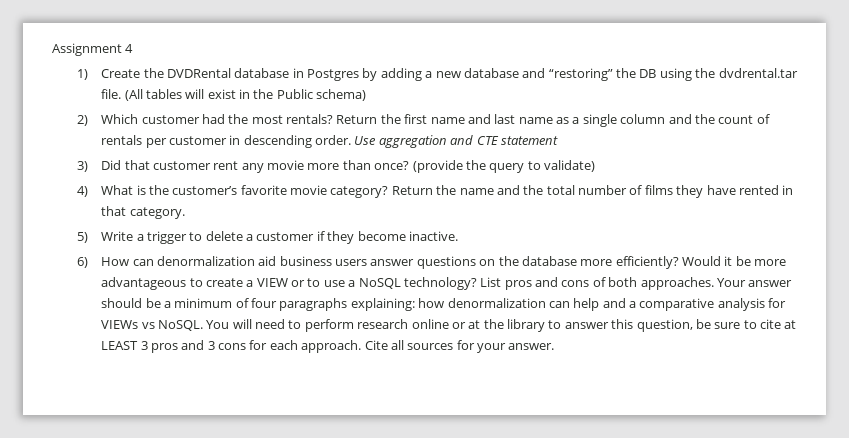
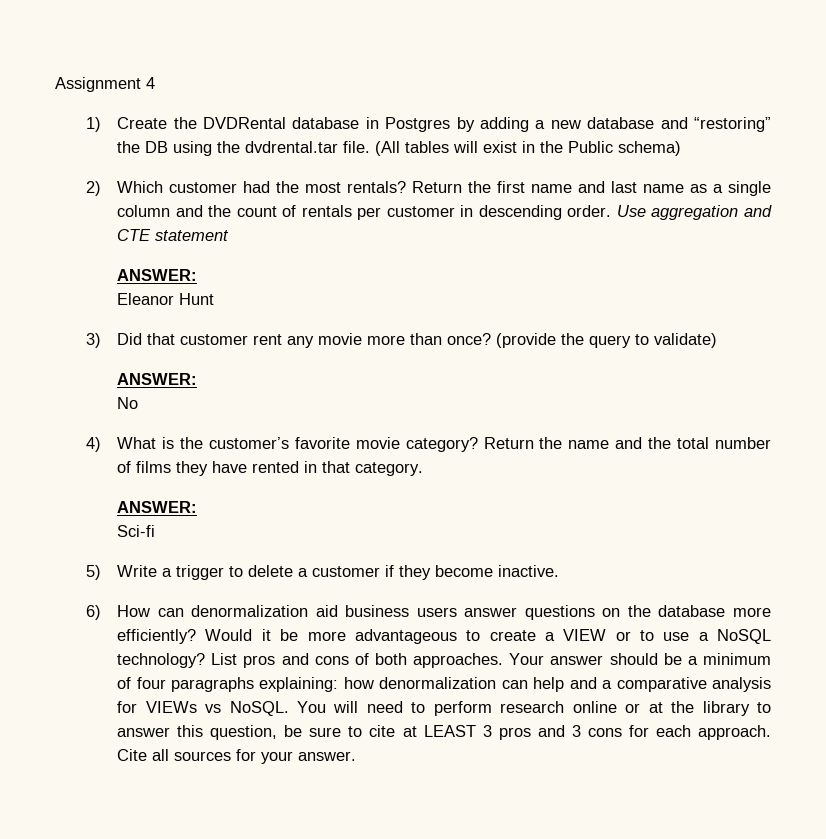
  Use aggregation and CTE statement
+ ANSWER:
+ Eleanor Hunt
  (provide the query to validate)
+ ANSWER:
+ No
  Return the name and the total number of films they have rented in that category.
+ ANSWER:
+ Sci-fi

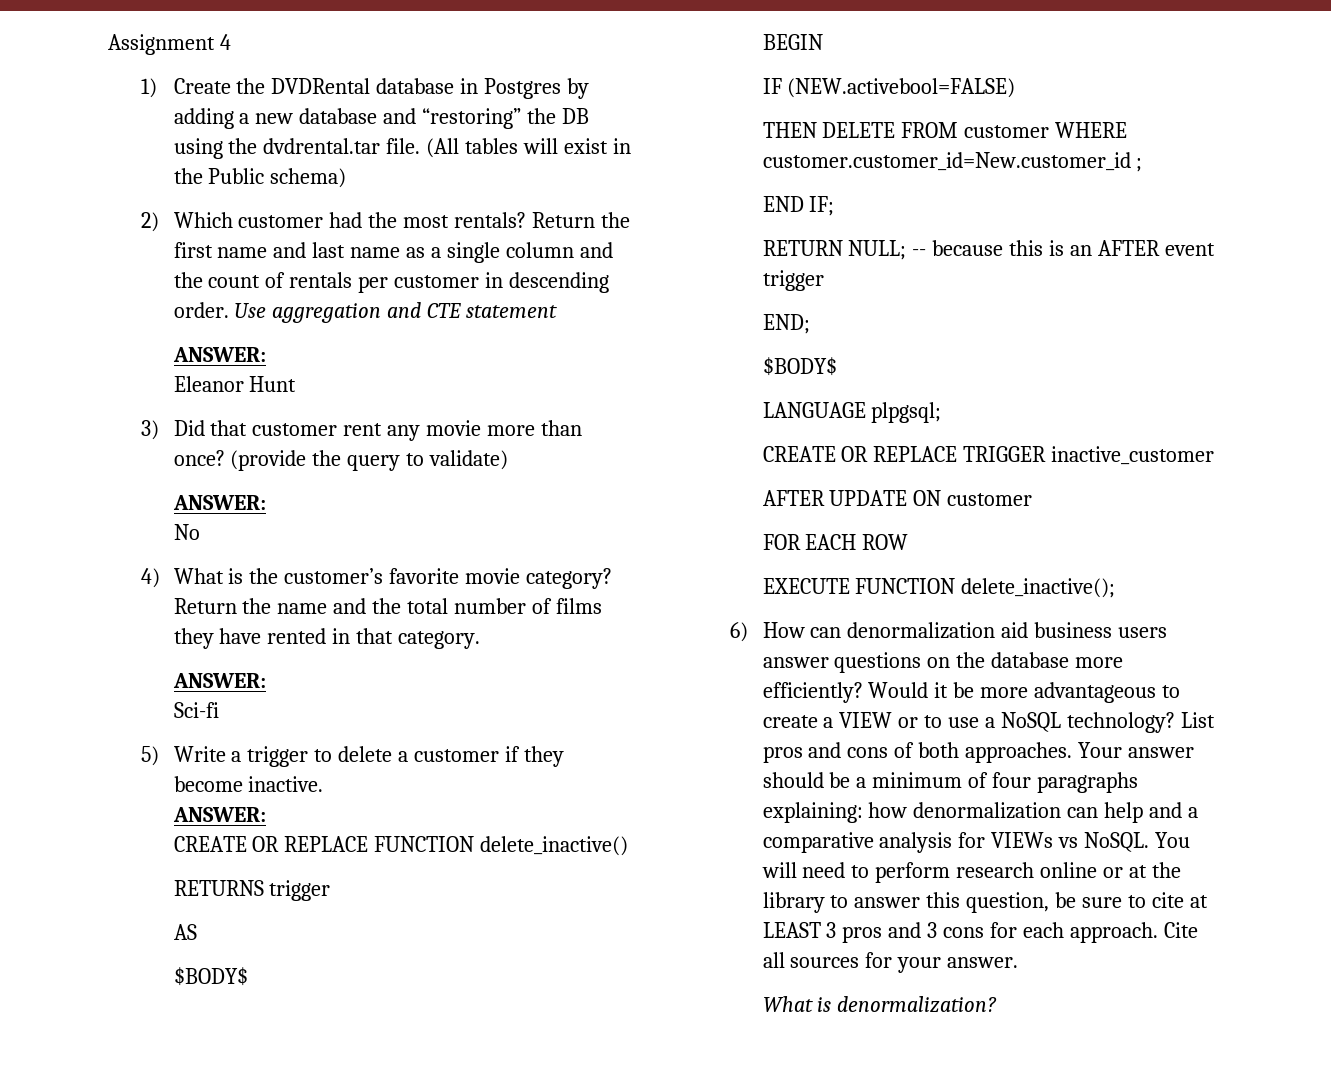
  5) Write a trigger to delete a customer if they become inactive.
+ ANSWER:
+ CREATE OR REPLACE FUNCTION delete_inactive()
+ RETURNS trigger
+ AS
+ $BODY$
+ BEGIN
+ IF (NEW.activebool=FALSE)
+ THEN DELETE FROM customer WHERE customer.customer_id=New.customer_id ;
+ END IF;
+ RETURN NULL; -- because this is an AFTER event trigger
+ END;
+ $BODY$
+ LANGUAGE plpgsql;
+ CREATE OR REPLACE TRIGGER inactive_customer
+ AFTER UPDATE ON customer
+ FOR EACH ROW
+ EXECUTE FUNCTION delete_inactive();
+ What is denormalization?

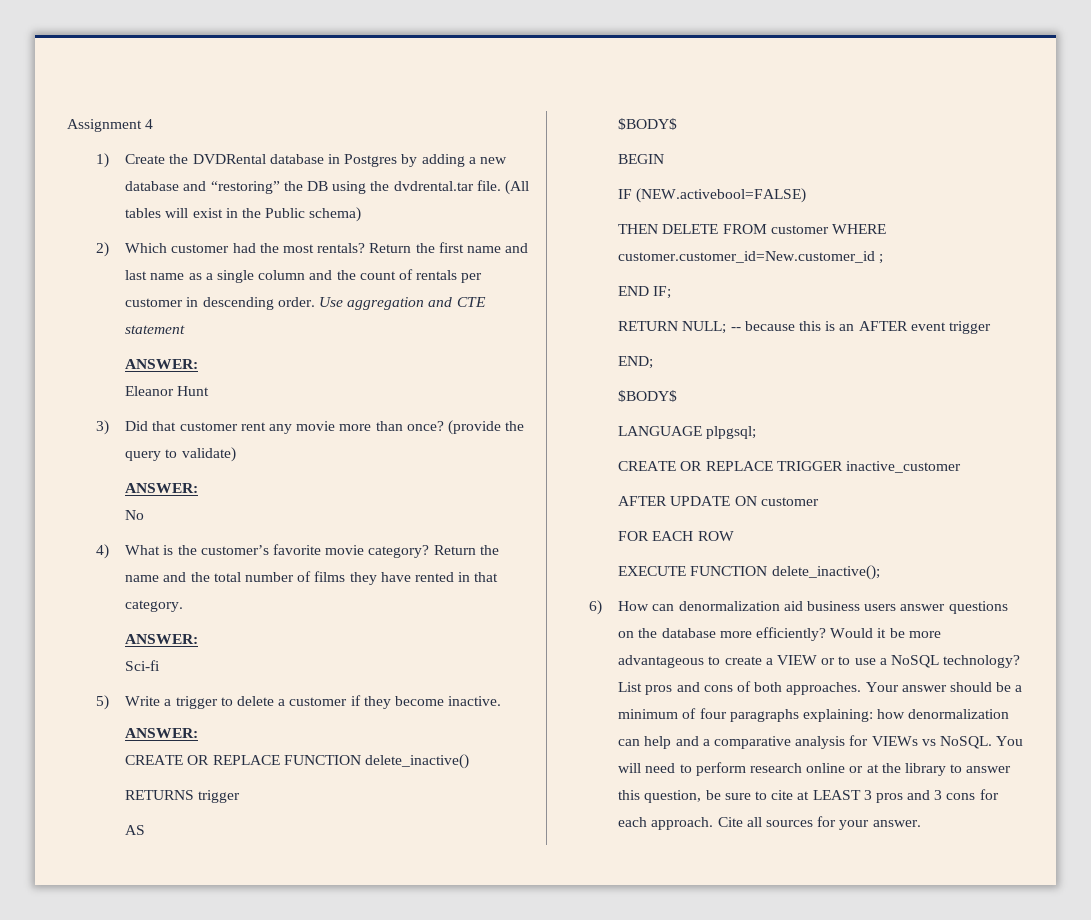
- What is denormalization?

